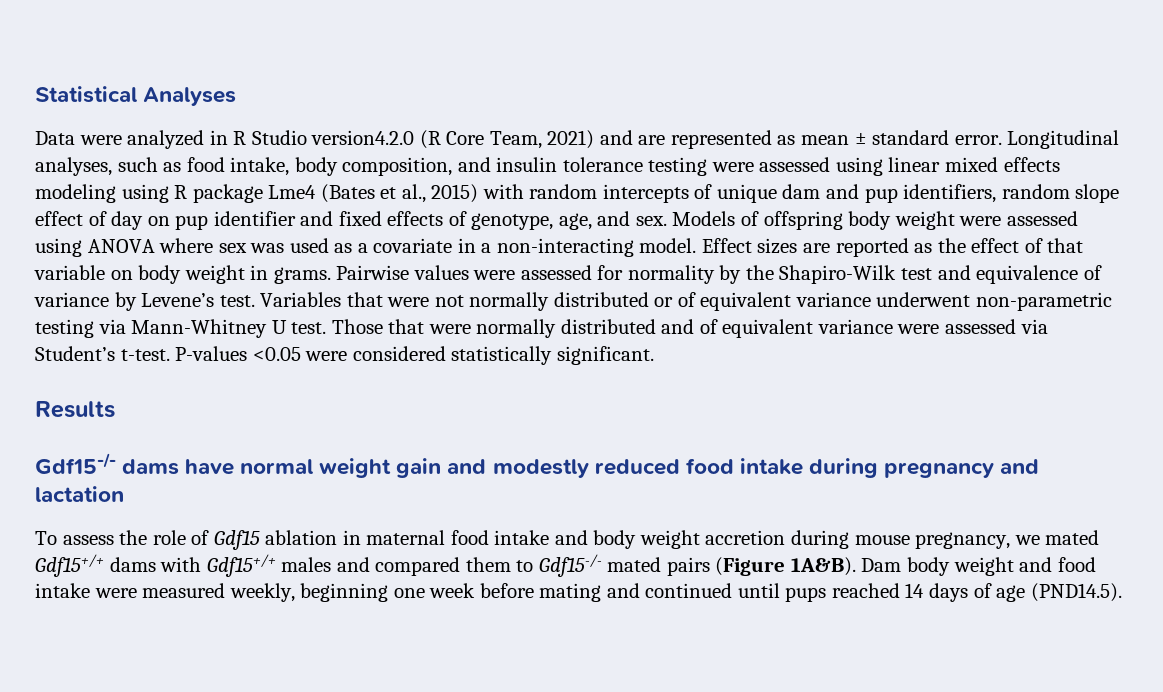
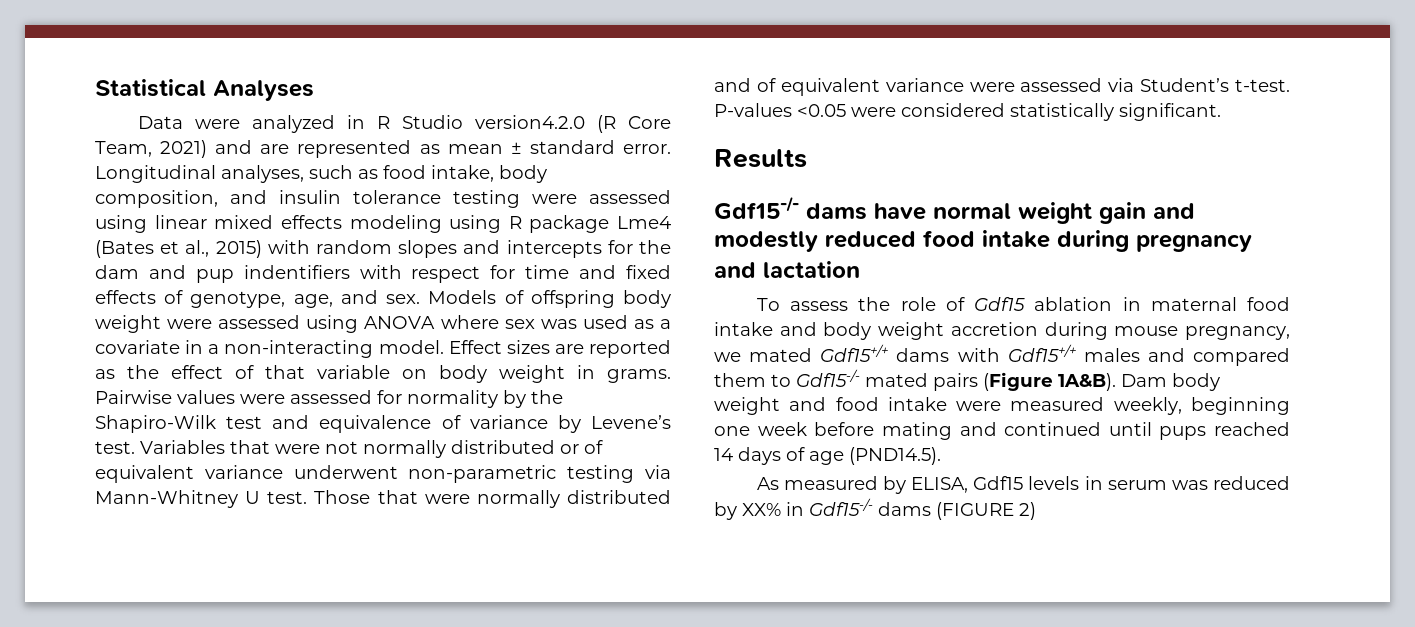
- Longitudinal analyses, such as food intake, body composition, and insulin tolerance testing were assessed using linear mixed effects modeling using R package Lme4 (Bates et al., 2015) with random intercepts of unique dam and pup identifiers, random slope effect of day on pup identifier and fixed effects of genotype, age, and sex.
+ Longitudinal analyses, such as food intake, body composition, and insulin tolerance testing were assessed using linear mixed effects modeling using R package Lme4 (Bates et al., 2015) with random slopes and intercepts for the dam and pup indentifiers with respect for time and fixed effects of genotype, age, and sex.
+ As measured by ELISA, Gdf15 levels in serum was reduced by XX% in Gdf15-/- dams (FIGURE 2)

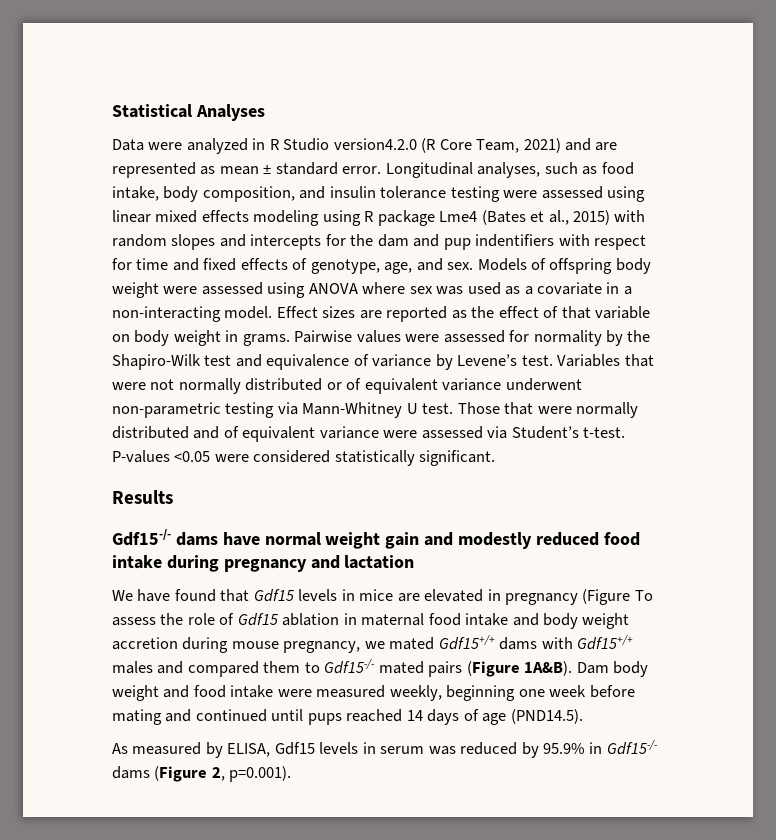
- To assess the role of Gdf15 ablation in maternal food intake and body weight accretion during mouse pregnancy, we mated Gdf15+/+ dams with Gdf15+/+ males and compared them to Gdf15-/- mated pairs (Figure 1A&B).
+ We have found that Gdf15 levels in mice are elevated in pregnancy (Figure To assess the role of Gdf15 ablation in maternal food intake and body weight accretion during mouse pregnancy, we mated Gdf15+/+ dams with Gdf15+/+ males and compared them to Gdf15-/- mated pairs (Figure 1A&B).
- As measured by ELISA, Gdf15 levels in serum was reduced by XX% in Gdf15-/- dams (FIGURE 2)
+ As measured by ELISA, Gdf15 levels in serum was reduced by 95.9% in Gdf15-/- dams (Figure 2, p=0.001).

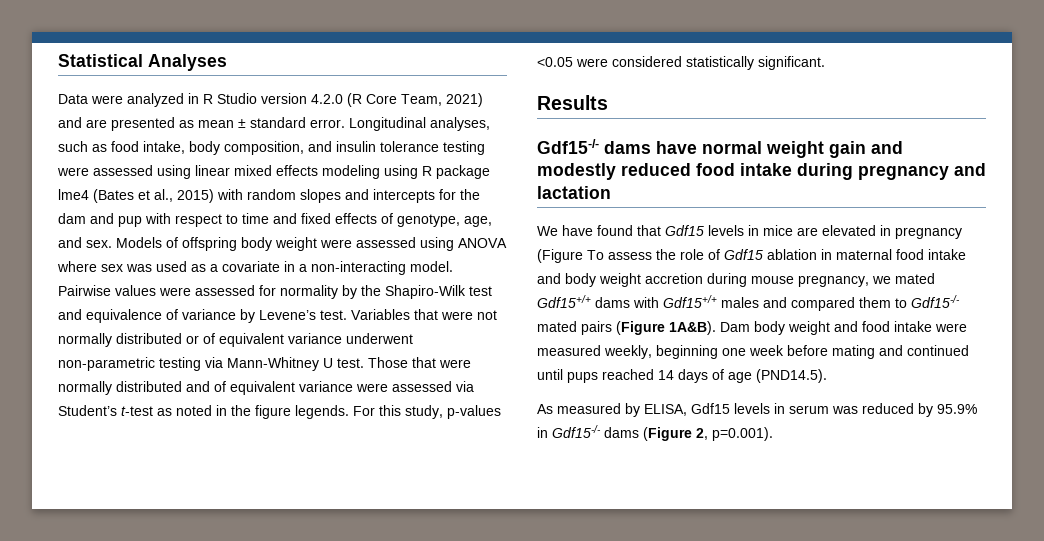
- Data were analyzed in R Studio version4.2.0 (R Core Team, 2021) and are represented as mean ± standard error.
+ Data were analyzed in R Studio version 4.2.0 (R Core Team, 2021) and are presented as mean ± standard error.
- Longitudinal analyses, such as food intake, body composition, and insulin tolerance testing were assessed using linear mixed effects modeling using R package Lme4 (Bates et al., 2015) with random slopes and intercepts for the dam and pup indentifiers with respect for time and fixed effects of genotype, age, and sex.
+ Longitudinal analyses, such as food intake, body composition, and insulin tolerance testing were assessed using linear mixed effects modeling using R package lme4 (Bates et al., 2015) with random slopes and intercepts for the dam and pup with respect to time and fixed effects of genotype, age, and sex.
- Effect sizes are reported as the effect of that variable on body weight in grams.
- Those that were normally distributed and of equivalent variance were assessed via Student’s t-test. P-values <0.05 were considered statistically significant.
+ Those that were normally distributed and of equivalent variance were assessed via Student’s t-test as noted in the figure legends. For this study, p-values <0.05 were considered statistically significant.

